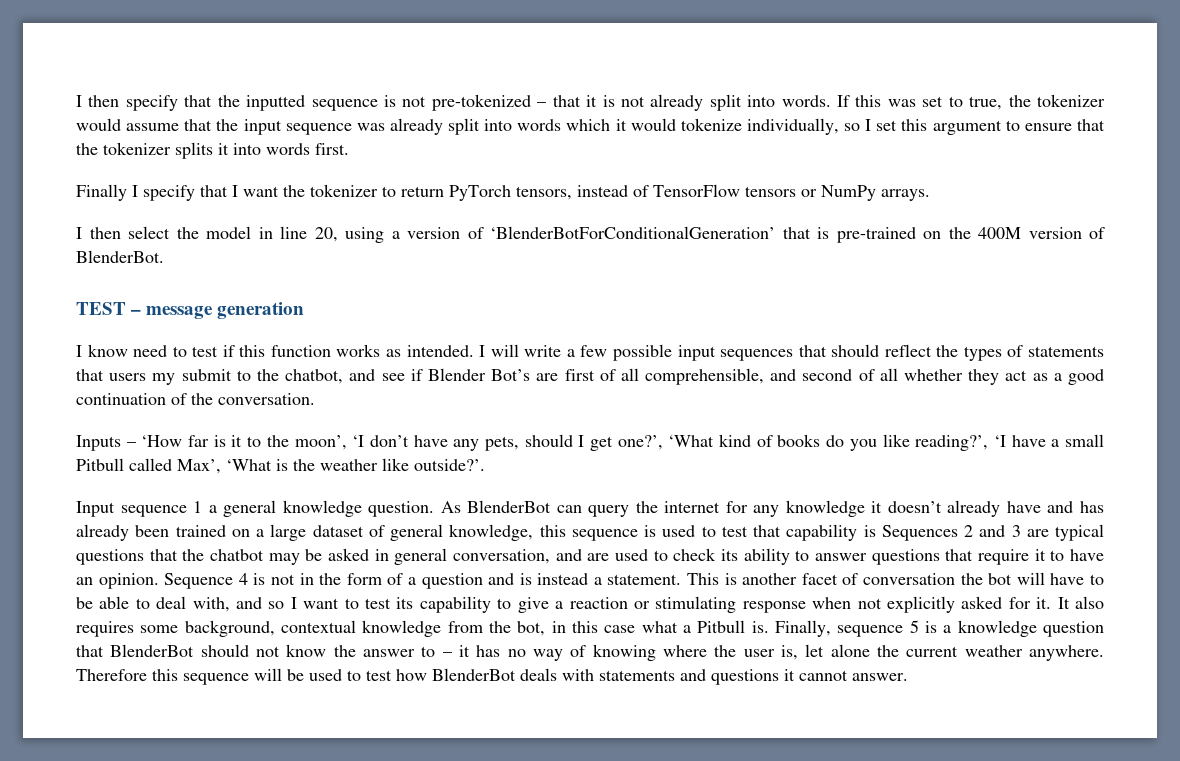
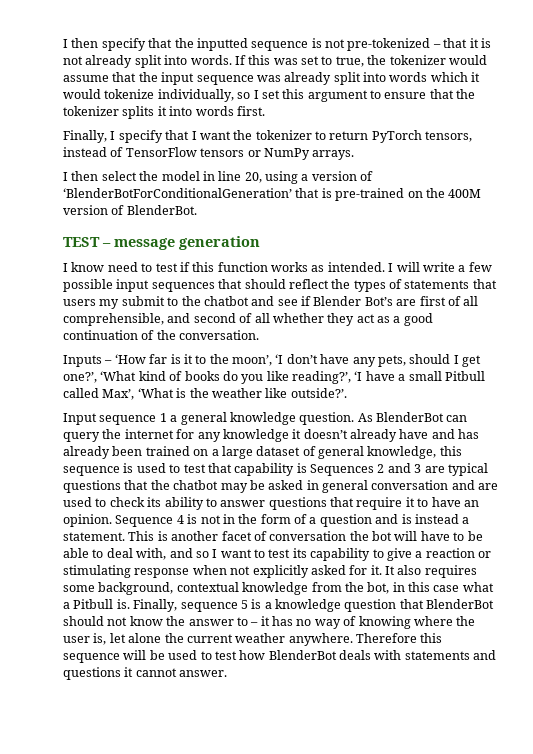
- Finally I specify that I want the tokenizer to return PyTorch tensors, instead of TensorFlow tensors or NumPy arrays.
+ Finally, I specify that I want the tokenizer to return PyTorch tensors, instead of TensorFlow tensors or NumPy arrays.
- I will write a few possible input sequences that should reflect the types of statements that users my submit to the chatbot, and see if Blender Bot’s are first of all comprehensible, and second of all whether they act as a good continuation of the conversation.
+ I will write a few possible input sequences that should reflect the types of statements that users my submit to the chatbot and see if Blender Bot’s are first of all comprehensible, and second of all whether they act as a good continuation of the conversation.
- As BlenderBot can query the internet for any knowledge it doesn’t already have and has already been trained on a large dataset of general knowledge, this sequence is used to test that capability is Sequences 2 and 3 are typical questions that the chatbot may be asked in general conversation, and are used to check its ability to answer questions that require it to have an opinion.
+ As BlenderBot can query the internet for any knowledge it doesn’t already have and has already been trained on a large dataset of general knowledge, this sequence is used to test that capability is Sequences 2 and 3 are typical questions that the chatbot may be asked in general conversation and are used to check its ability to answer questions that require it to have an opinion.

